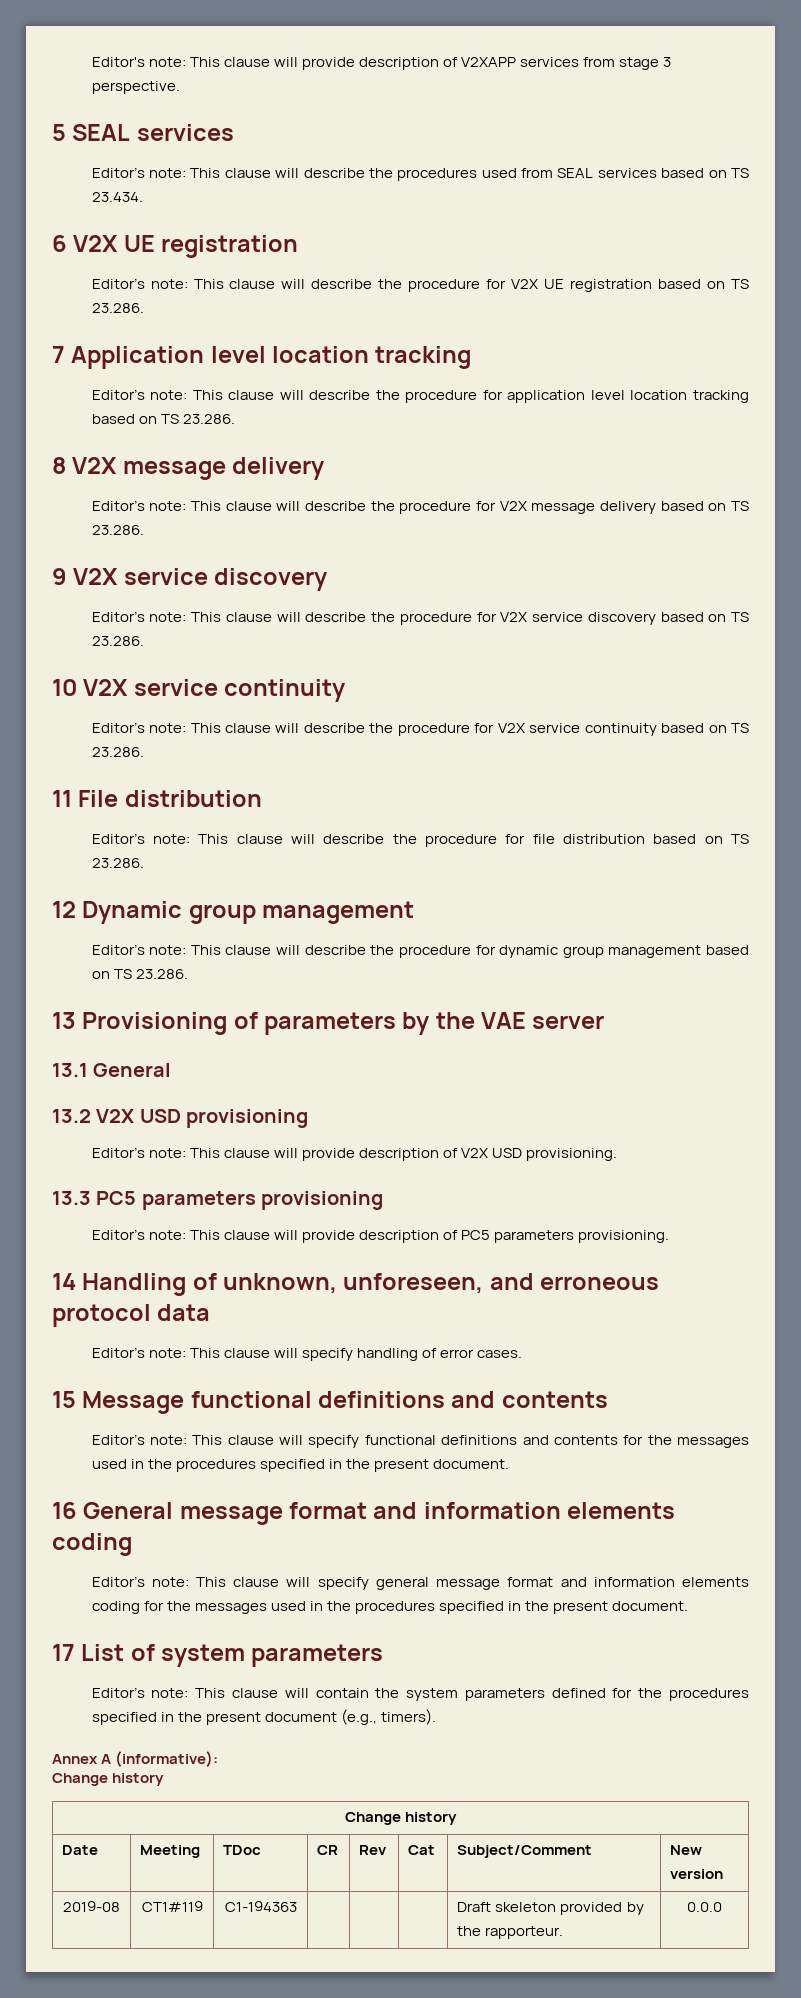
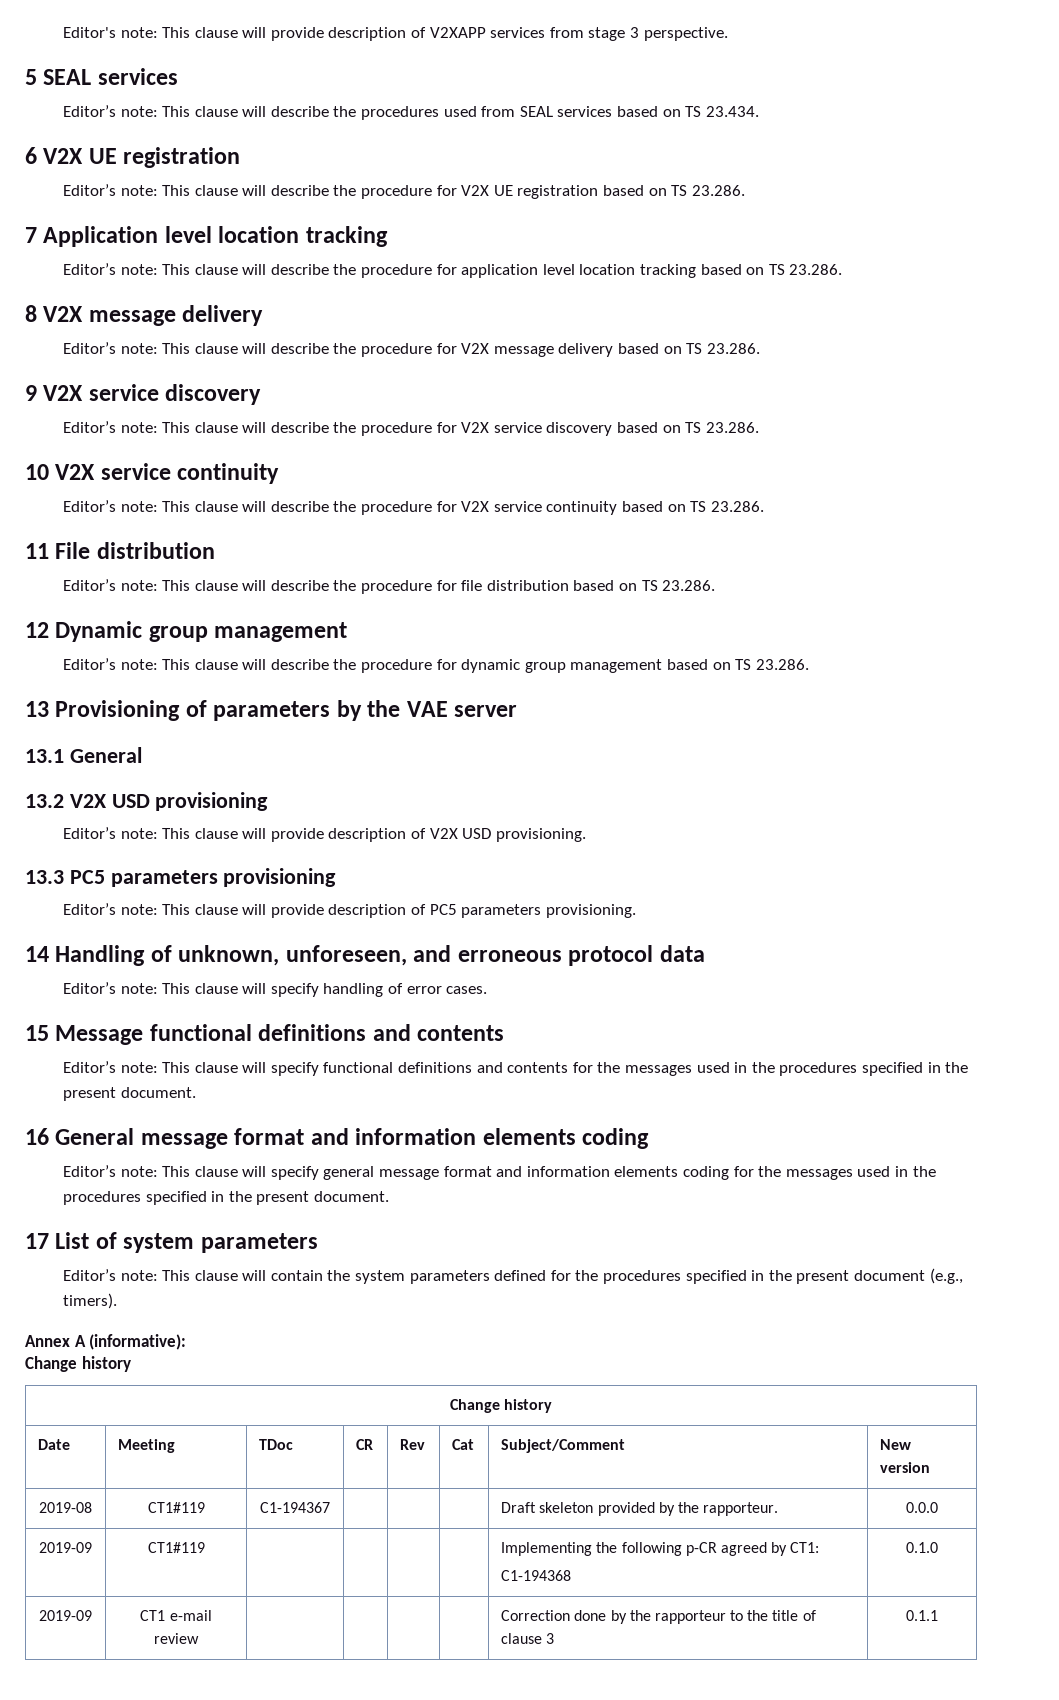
- 2019-08 | CT1#119 | C1-194363 | | | | Draft skeleton provided by the rapporteur. | 0.0.0
+ 2019-08 | CT1#119 | C1-194367 | | | | Draft skeleton provided by the rapporteur. | 0.0.0
+ 2019-09 | CT1#119 | | | | | Implementing the following p-CR agreed by CT1:
+ C1-194368 | 0.1.0
+ 2019-09 | CT1 e-mail review | | | | | Correction done by the rapporteur to the title of clause 3 | 0.1.1

